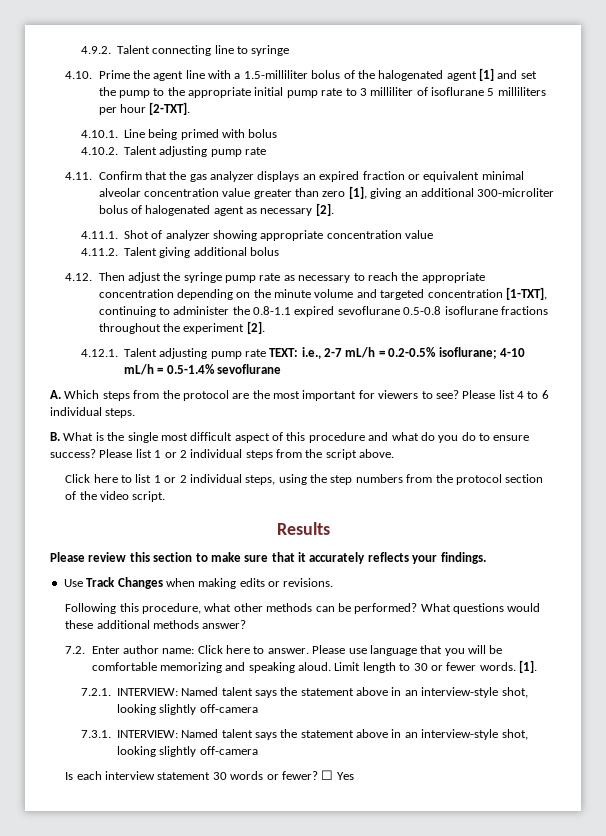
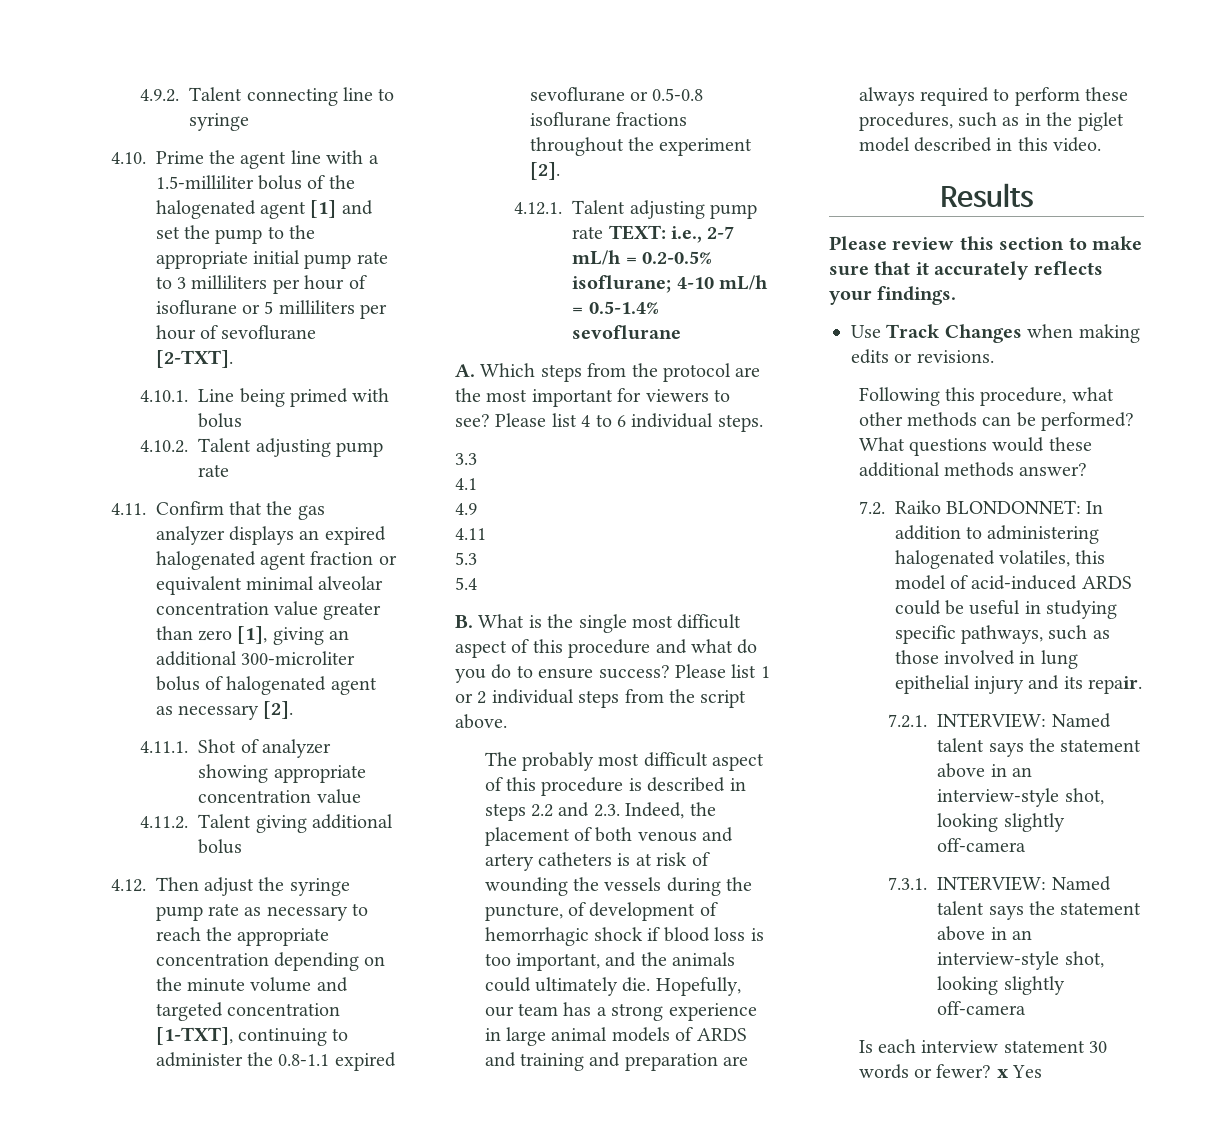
- 4.10. Prime the agent line with a 1.5-milliliter bolus of the halogenated agent [1] and set the pump to the appropriate initial pump rate to 3 milliliter of isoflurane 5 milliliters per hour [2-TXT].
+ 4.10. Prime the agent line with a 1.5-milliliter bolus of the halogenated agent [1] and set the pump to the appropriate initial pump rate to 3 milliliters per hour of isoflurane or 5 milliliters per hour of sevoflurane [2-TXT].
- 4.11. Confirm that the gas analyzer displays an expired fraction or equivalent minimal alveolar concentration value greater than zero [1], giving an additional 300-microliter bolus of halogenated agent as necessary [2].
+ 4.11. Confirm that the gas analyzer displays an expired halogenated agent fraction or equivalent minimal alveolar concentration value greater than zero [1], giving an additional 300-microliter bolus of halogenated agent as necessary [2].
- 4.12. Then adjust the syringe pump rate as necessary to reach the appropriate concentration depending on the minute volume and targeted concentration [1-TXT], continuing to administer the 0.8-1.1 expired sevoflurane 0.5-0.8 isoflurane fractions throughout the experiment [2].
+ 4.12. Then adjust the syringe pump rate as necessary to reach the appropriate concentration depending on the minute volume and targeted concentration [1-TXT], continuing to administer the 0.8-1.1 expired sevoflurane or 0.5-0.8 isoflurane fractions throughout the experiment [2].
+ 3.3
+ 4.1
+ 4.9
+ 4.11
+ 5.3
+ 5.4
- Click here to list 1 or 2 individual steps, using the step numbers from the protocol section of the video script.
+ The probably most difficult aspect of this procedure is described in steps 2.2 and 2.3. Indeed, the placement of both venous and artery catheters is at risk of wounding the vessels during the puncture, of development of hemorrhagic shock if blood loss is too important, and the animals could ultimately die. Hopefully, our team has a strong experience in large animal models of ARDS and training and preparation are always required to perform these procedures, such as in the piglet model described in this video.
- 7.2. Enter author name: Click here to answer. Please use language that you will be comfortable memorizing and speaking aloud. Limit length to 30 or fewer words. [1].
+ 7.2. Raiko BLONDONNET: In addition to administering halogenated volatiles, this model of acid-induced ARDS could be useful in studying specific pathways, such as those involved in lung epithelial injury and its repair.
- Is each interview statement 30 words or fewer? ☐ Yes
+ Is each interview statement 30 words or fewer? x Yes

